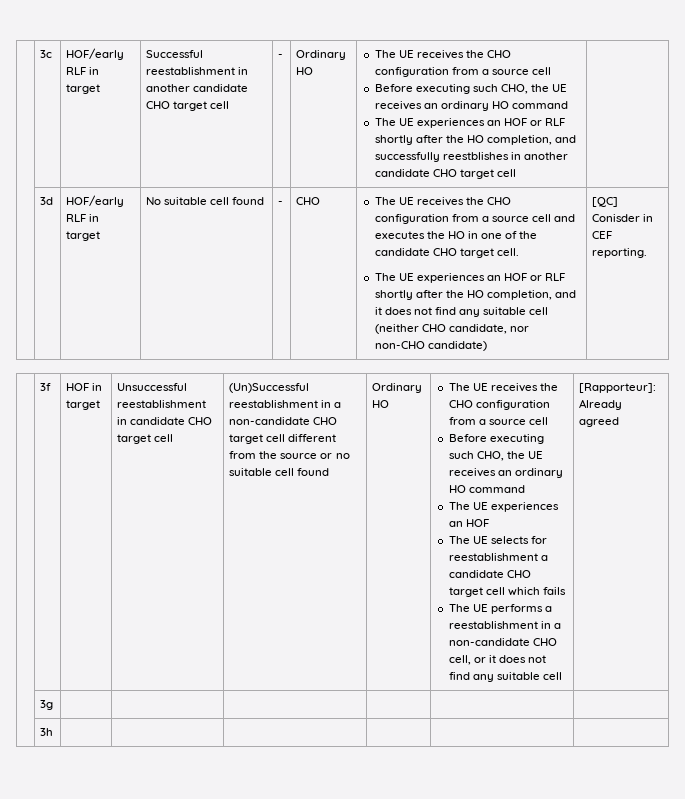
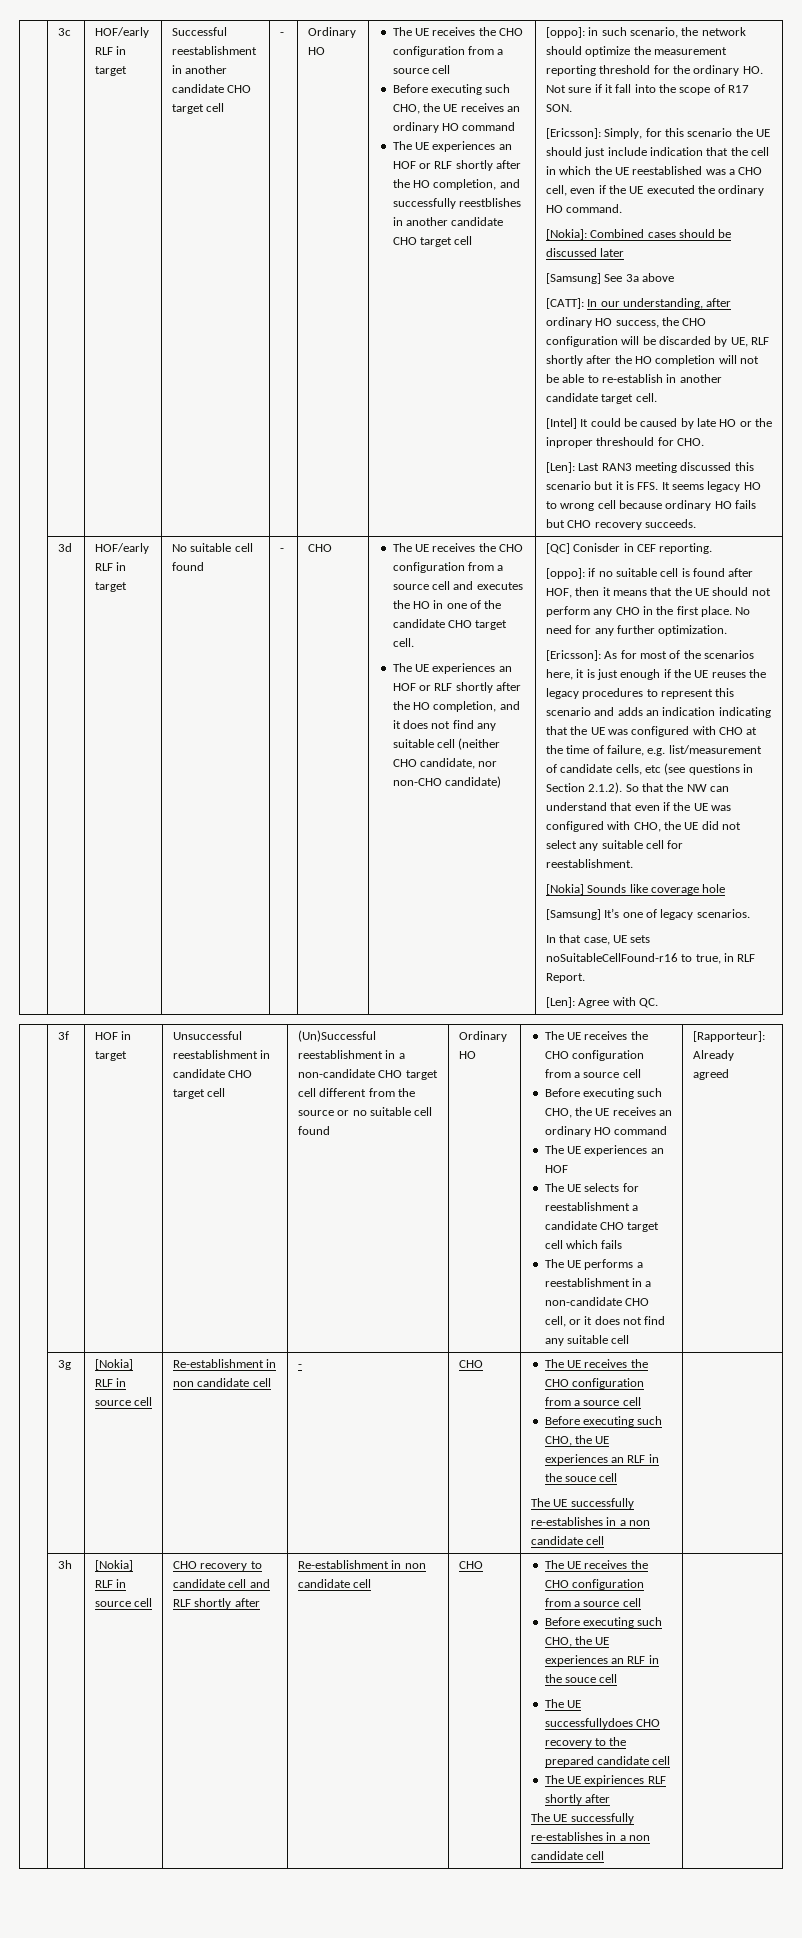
+ [oppo]: in such scenario, the network should optimize the measurement reporting threshold for the ordinary HO. Not sure if it fall into the scope of R17 SON.
+ [Ericsson]: Simply, for this scenario the UE should just include indication that the cell in which the UE reestablished was a CHO cell, even if the UE executed the ordinary HO command.
+ [Nokia]: Combined cases should be discussed later
+ [Samsung] See 3a above
+ [CATT]: In our understanding, after ordinary HO success, the CHO configuration will be discarded by UE, RLF shortly after the HO completion will not be able to re-establish in another candidate target cell.
+ [Intel] It could be caused by late HO or the inproper threshould for CHO.
+ [Len]: Last RAN3 meeting discussed this scenario but it is FFS. It seems legacy HO to wrong cell because ordinary HO fails but CHO recovery succeeds.
+ [oppo]: if no suitable cell is found after HOF, then it means that the UE should not perform any CHO in the first place. No need for any further optimization.
+ [Ericsson]: As for most of the scenarios here, it is just enough if the UE reuses the legacy procedures to represent this scenario and adds an indication indicating that the UE was configured with CHO at the time of failure, e.g. list/measurement of candidate cells, etc (see questions in Section 2.1.2). So that the NW can understand that even if the UE was configured with CHO, the UE did not select any suitable cell for reestablishment.
+ [Nokia] Sounds like coverage hole
+ [Samsung] It’s one of legacy scenarios.
+ In that case, UE sets noSuitableCellFound-r16 to true, in RLF Report.
+ [Len]: Agree with QC.
- | 3h | | | | | |
+ [Nokia] RLF in source cell | Re-establishment in non candidate cell | - | CHO | The UE receives the CHO configuration from a source cell
+ Before executing such CHO, the UE experiences an RLF in the souce cell
+ The UE successfully re-establishes in a non candidate cell |
+ | 3h | [Nokia] RLF in source cell | CHO recovery to candidate cell and RLF shortly after | Re-establishment in non candidate cell | CHO | The UE receives the CHO configuration from a source cell
+ Before executing such CHO, the UE experiences an RLF in the souce cell
+ The UE successfullydoes CHO recovery to the prepared candidate cell
+ The UE expiriences RLF shortly after
+ The UE successfully re-establishes in a non candidate cell

